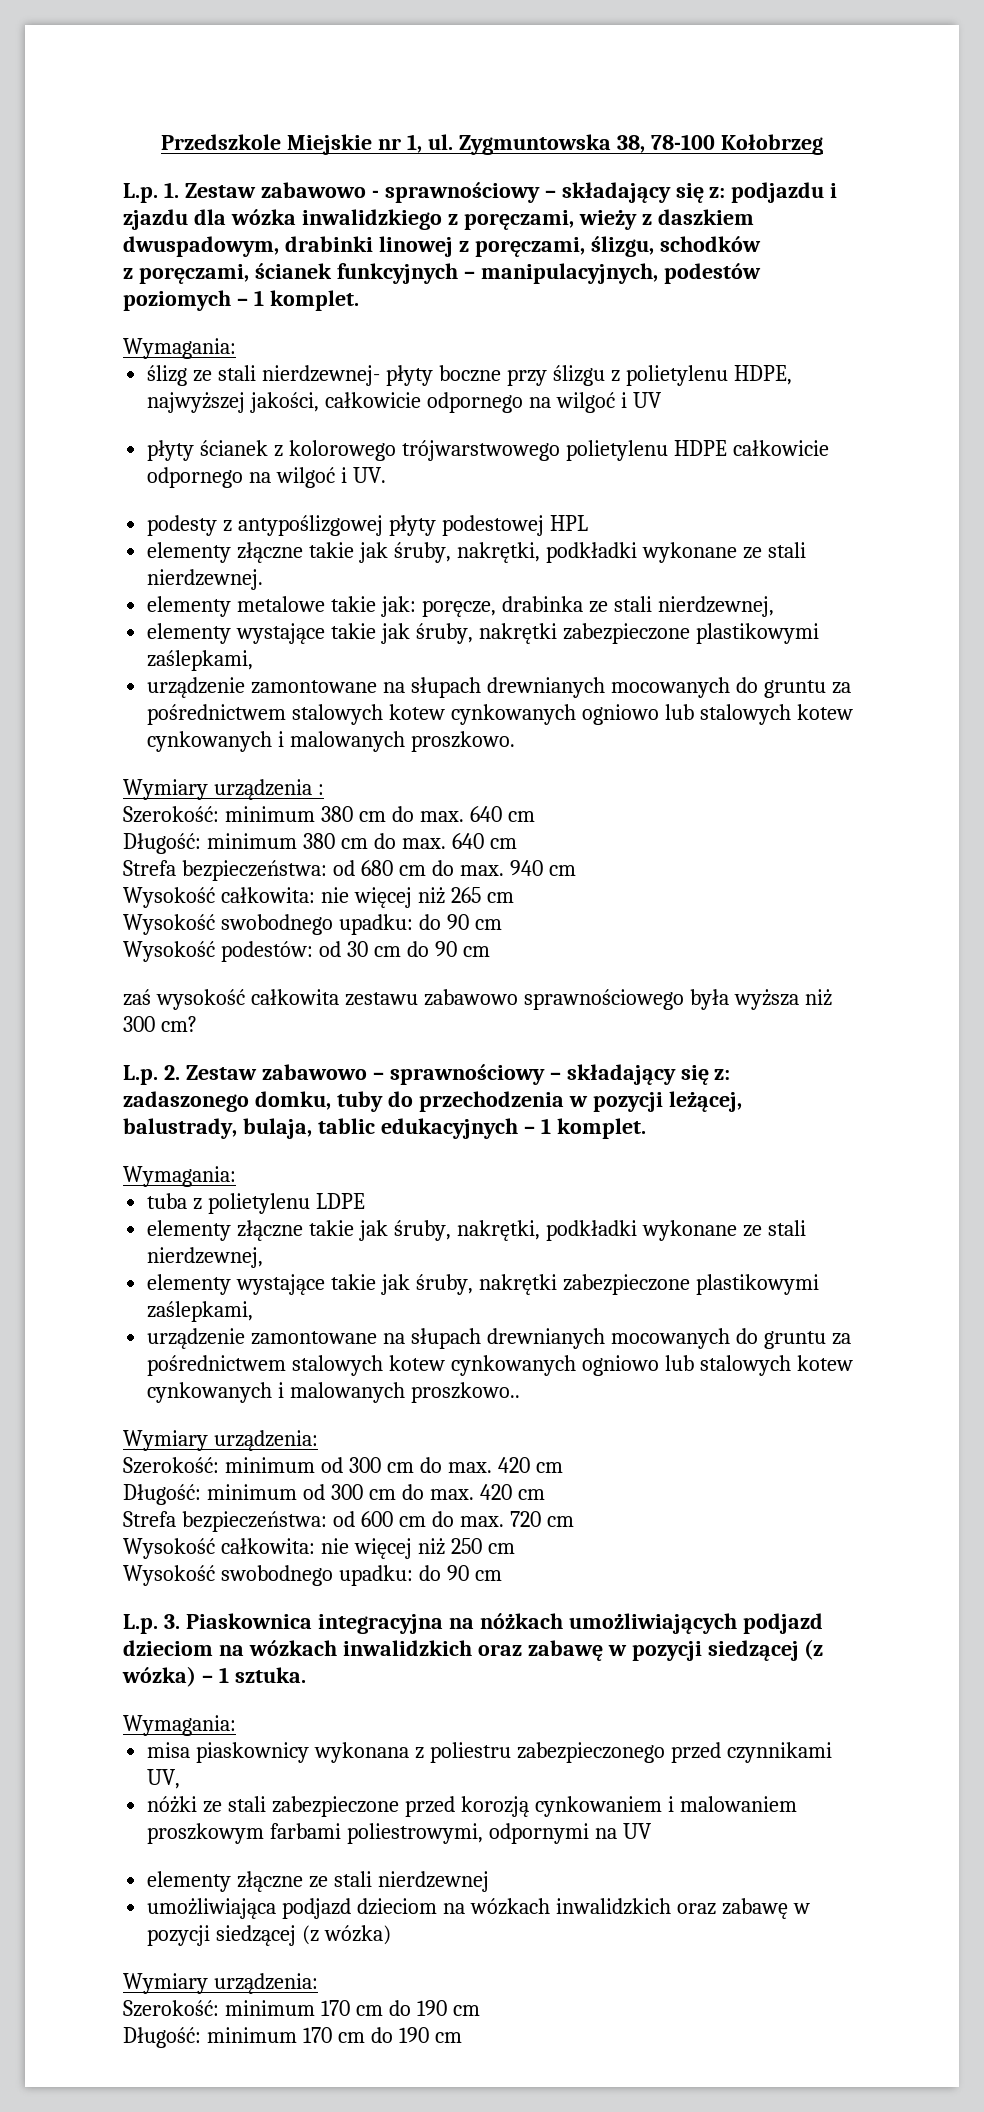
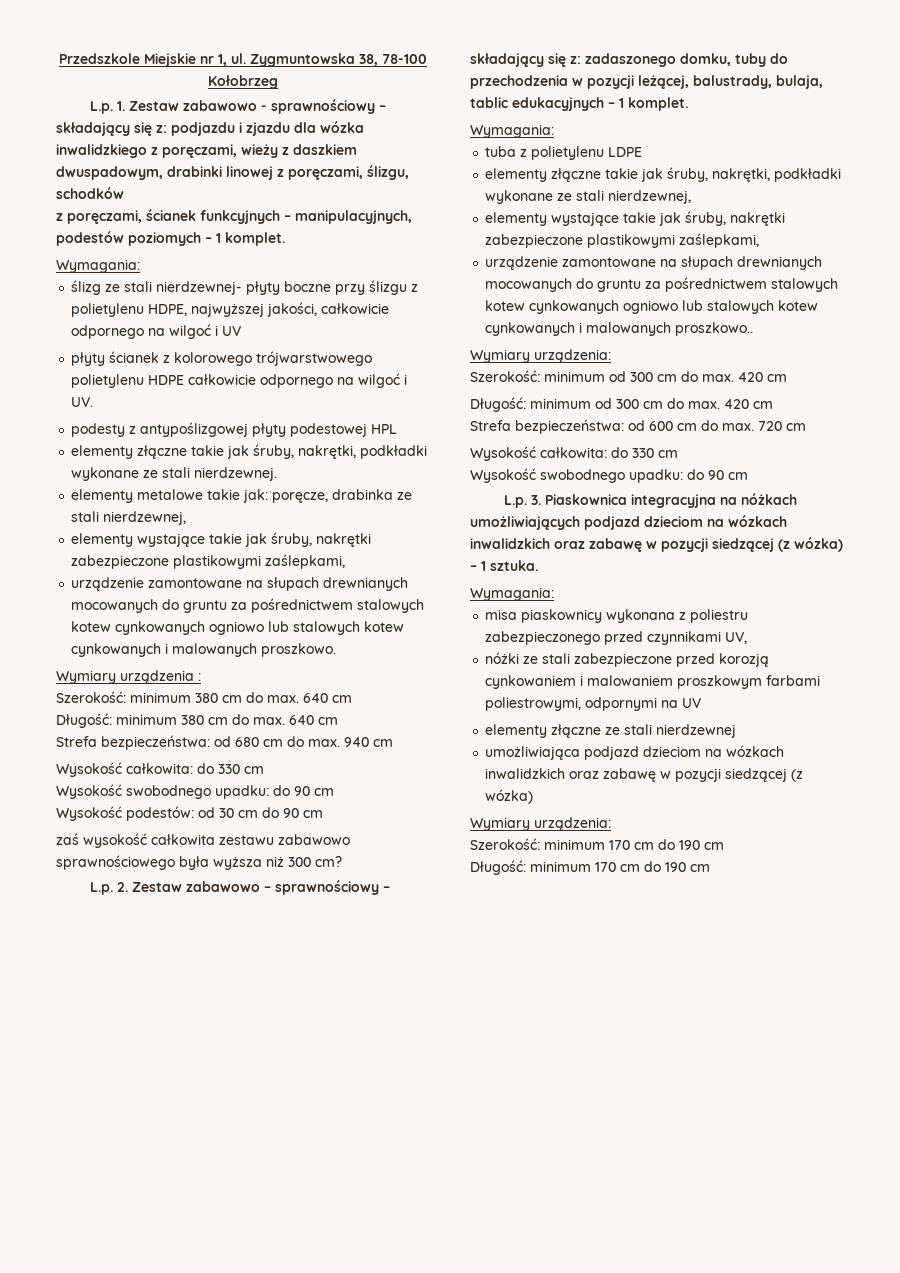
  Strefa bezpieczeństwa: od 680 cm do max. 940 cm
- Wysokość całkowita: nie więcej niż 265 cm
+ Wysokość całkowita: do 330 cm
  Strefa bezpieczeństwa: od 600 cm do max. 720 cm
- Wysokość całkowita: nie więcej niż 250 cm
+ Wysokość całkowita: do 330 cm

